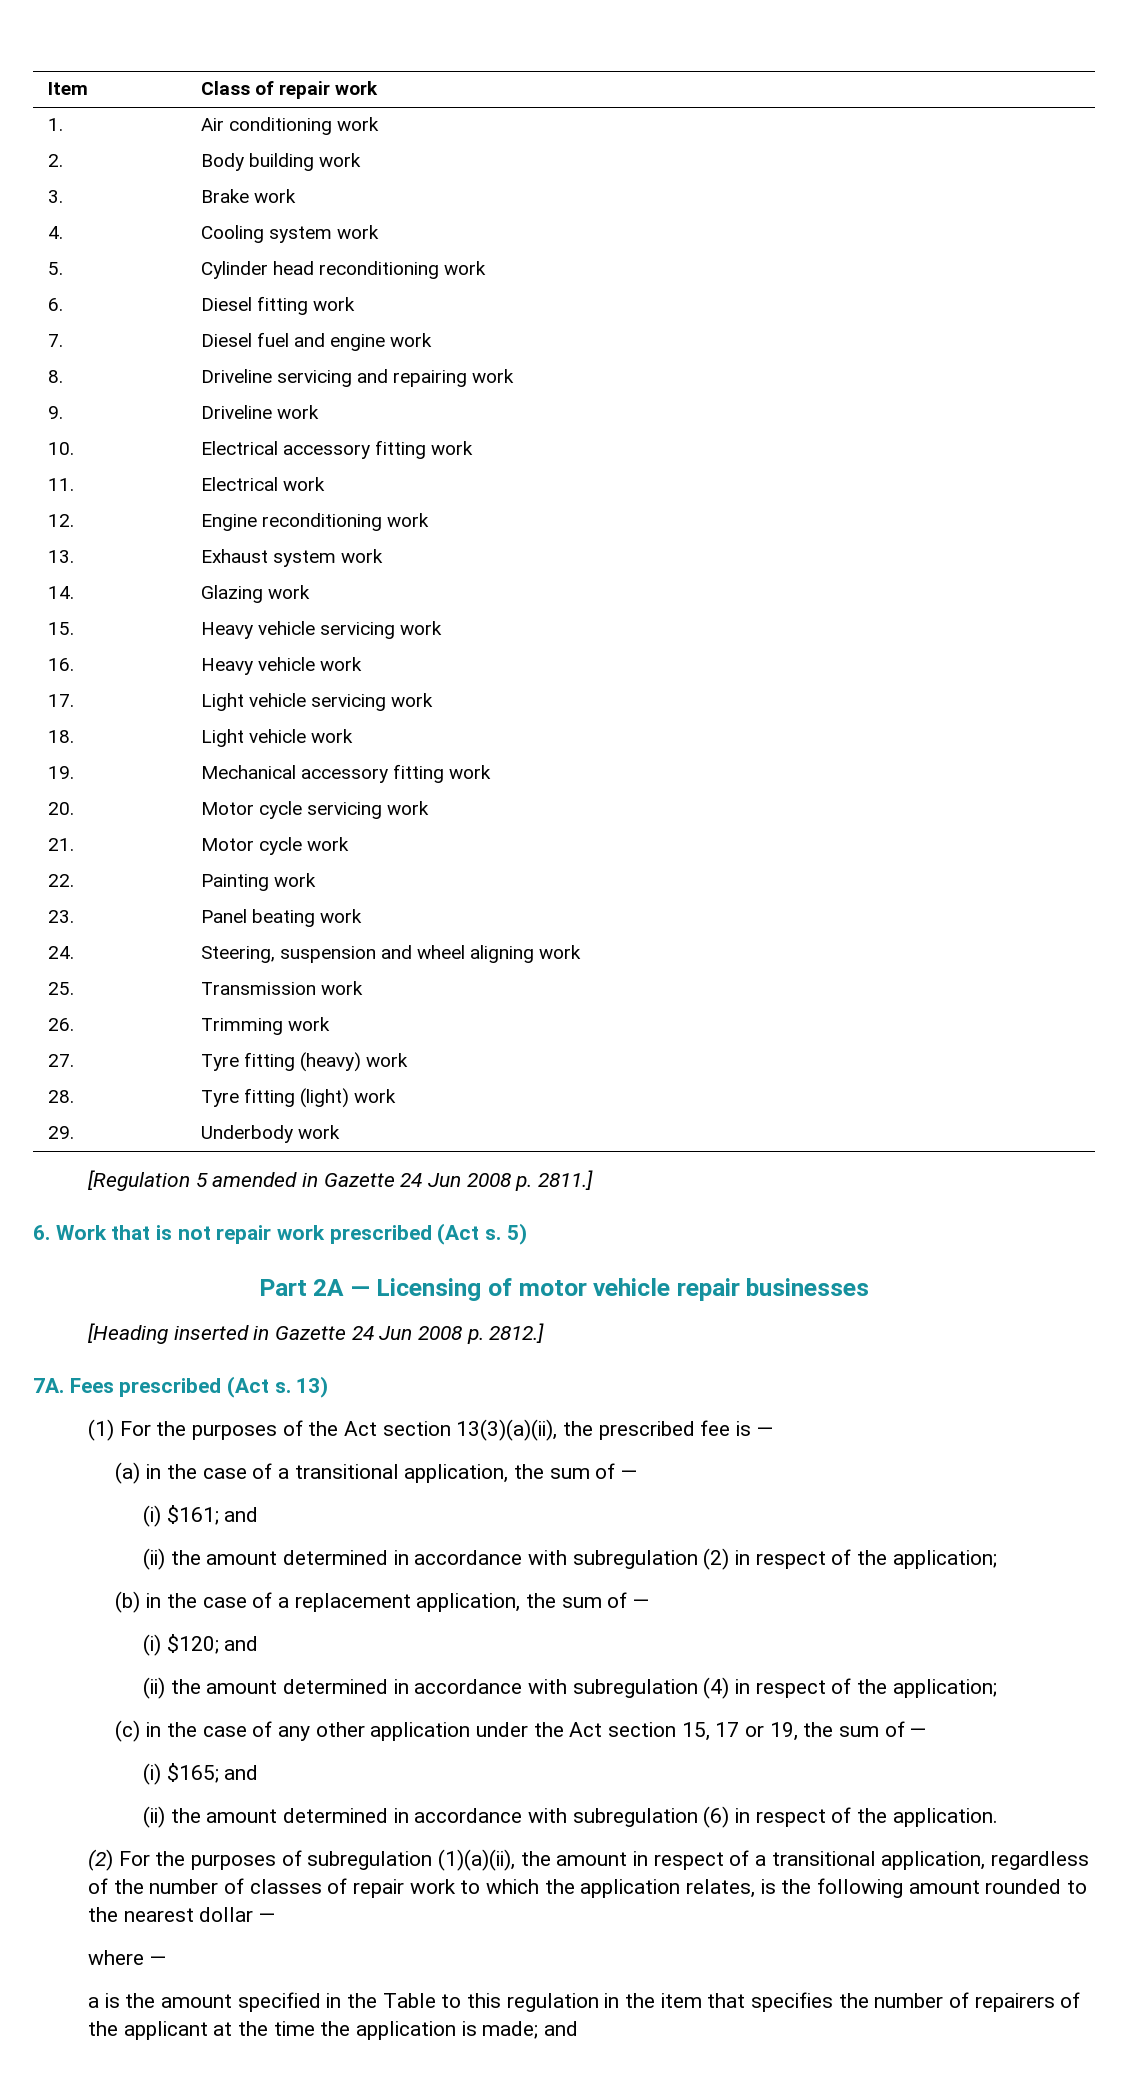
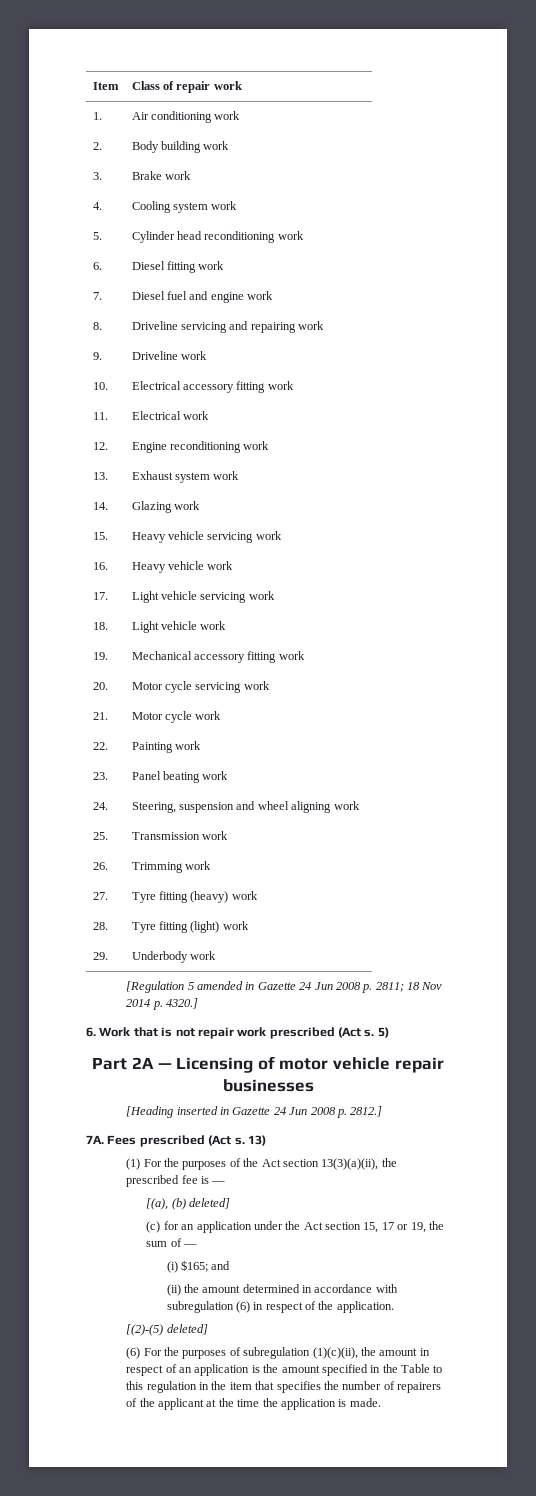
- [Regulation 5 amended in Gazette 24 Jun 2008 p. 2811.]
+ [Regulation 5 amended in Gazette 24 Jun 2008 p. 2811; 18 Nov 2014 p. 4320.]
- (a) in the case of a transitional application, the sum of —
- (i) $161; and
- (ii) the amount determined in accordance with subregulation (2) in respect of the application;
- (b) in the case of a replacement application, the sum of —
- (i) $120; and
- (ii) the amount determined in accordance with subregulation (4) in respect of the application;
- (c) in the case of any other application under the Act section 15, 17 or 19, the sum of —
+ [(a), (b) deleted]
+ (c) for an application under the Act section 15, 17 or 19, the sum of —
- (2) For the purposes of subregulation (1)(a)(ii), the amount in respect of a transitional application, regardless of the number of classes of repair work to which the application relates, is the following amount rounded to the nearest dollar —
- where —
- a is the amount specified in the Table to this regulation in the item that specifies the number of repairers of the applicant at the time the application is made; and
+ [(2)-(5) deleted]
+ (6) For the purposes of subregulation (1)(c)(ii), the amount in respect of an application is the amount specified in the Table to this regulation in the item that specifies the number of repairers of the applicant at the time the application is made.

